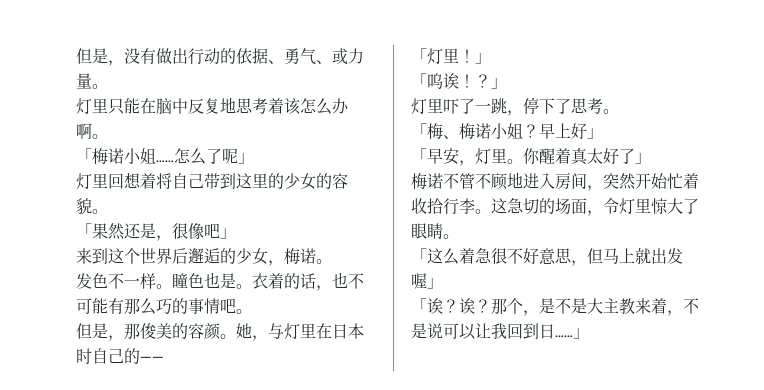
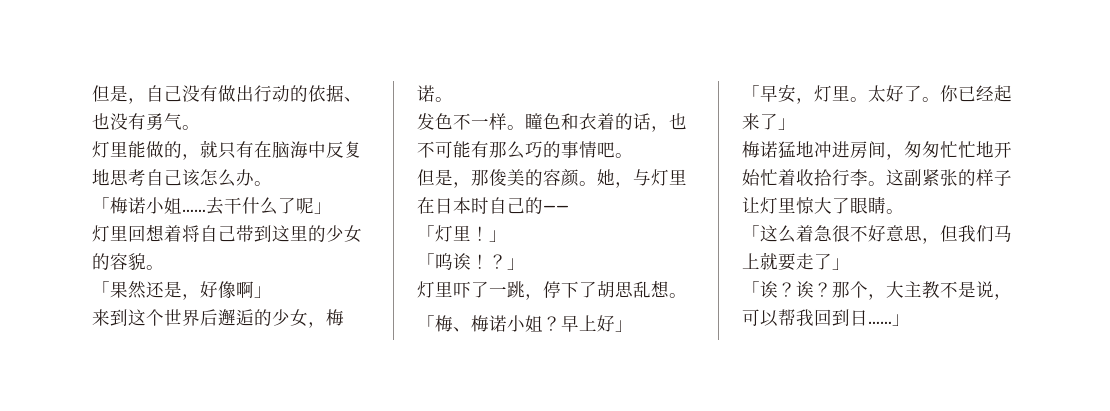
- 但是，没有做出行动的依据、勇气、或力量。
+ 但是，自己没有做出行动的依据、也没有勇气。
- 灯里只能在脑中反复地思考着该怎么办啊。
+ 灯里能做的，就只有在脑海中反复地思考自己该怎么办。
- 怎么了呢」
+ 去干什么了呢」
- 「果然还是，很像吧」
+ 「果然还是，好像啊」
- 瞳色也是。衣着的话，也不可能有那么巧的事情吧。
+ 瞳色和衣着的话，也不可能有那么巧的事情吧。
- 灯里吓了一跳，停下了思考。
+ 灯里吓了一跳，停下了胡思乱想。
- 你醒着真太好了」
- 梅诺不管不顾地进入房间，突然开始忙着收拾行李。
+ 太好了。你已经起来了」
+ 梅诺猛地冲进房间，匆匆忙忙地开始忙着收拾行李。
- 这急切的场面，令灯里惊大了眼睛。
+ 这副紧张的样子让灯里惊大了眼睛。
- 「这么着急很不好意思，但马上就出发喔」
+ 「这么着急很不好意思，但我们马上就要走了」
- 那个，是不是大主教来着，不是说可以让我回到日……」
+ 那个，大主教不是说，可以帮我回到日……」

